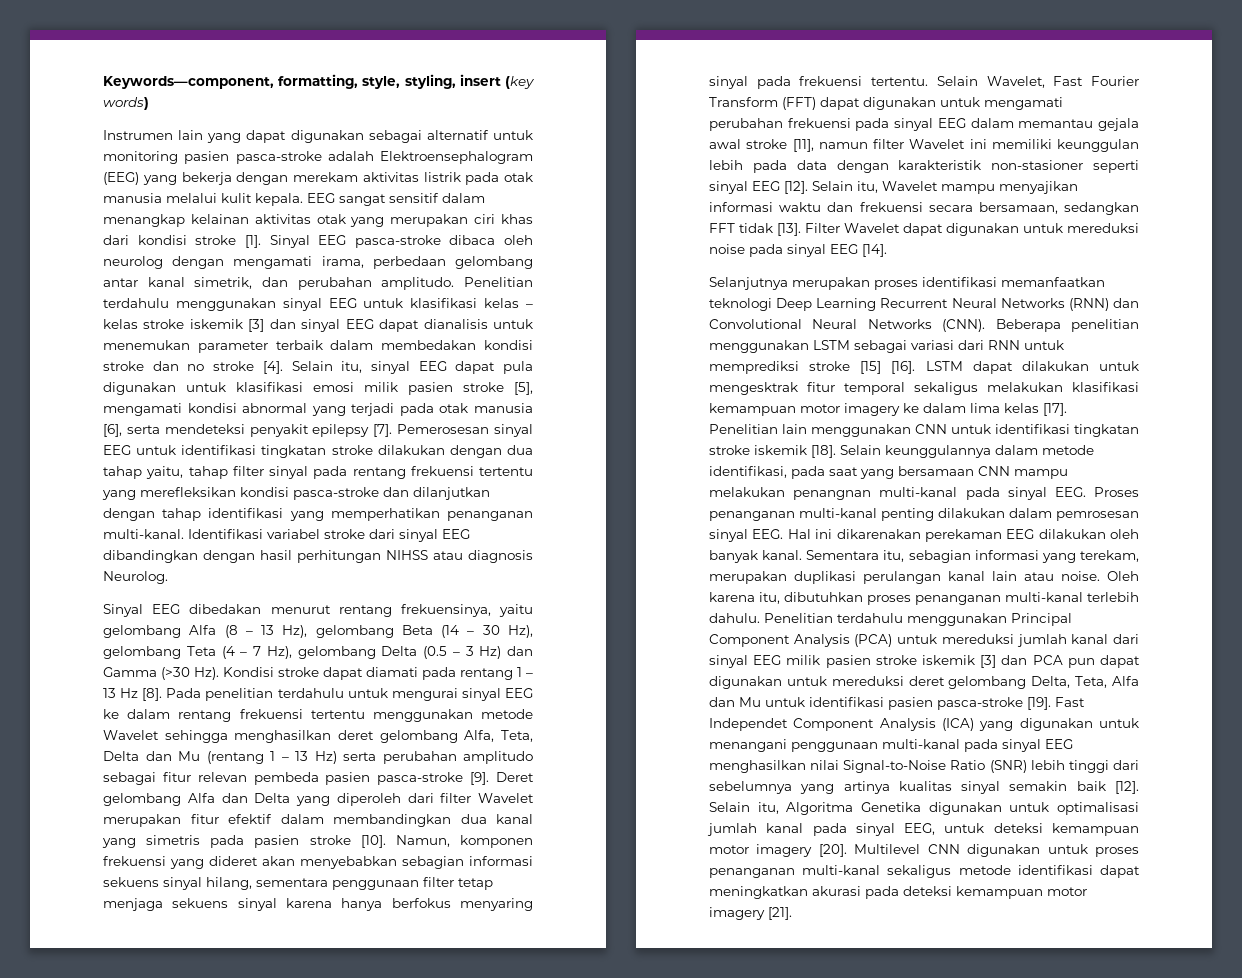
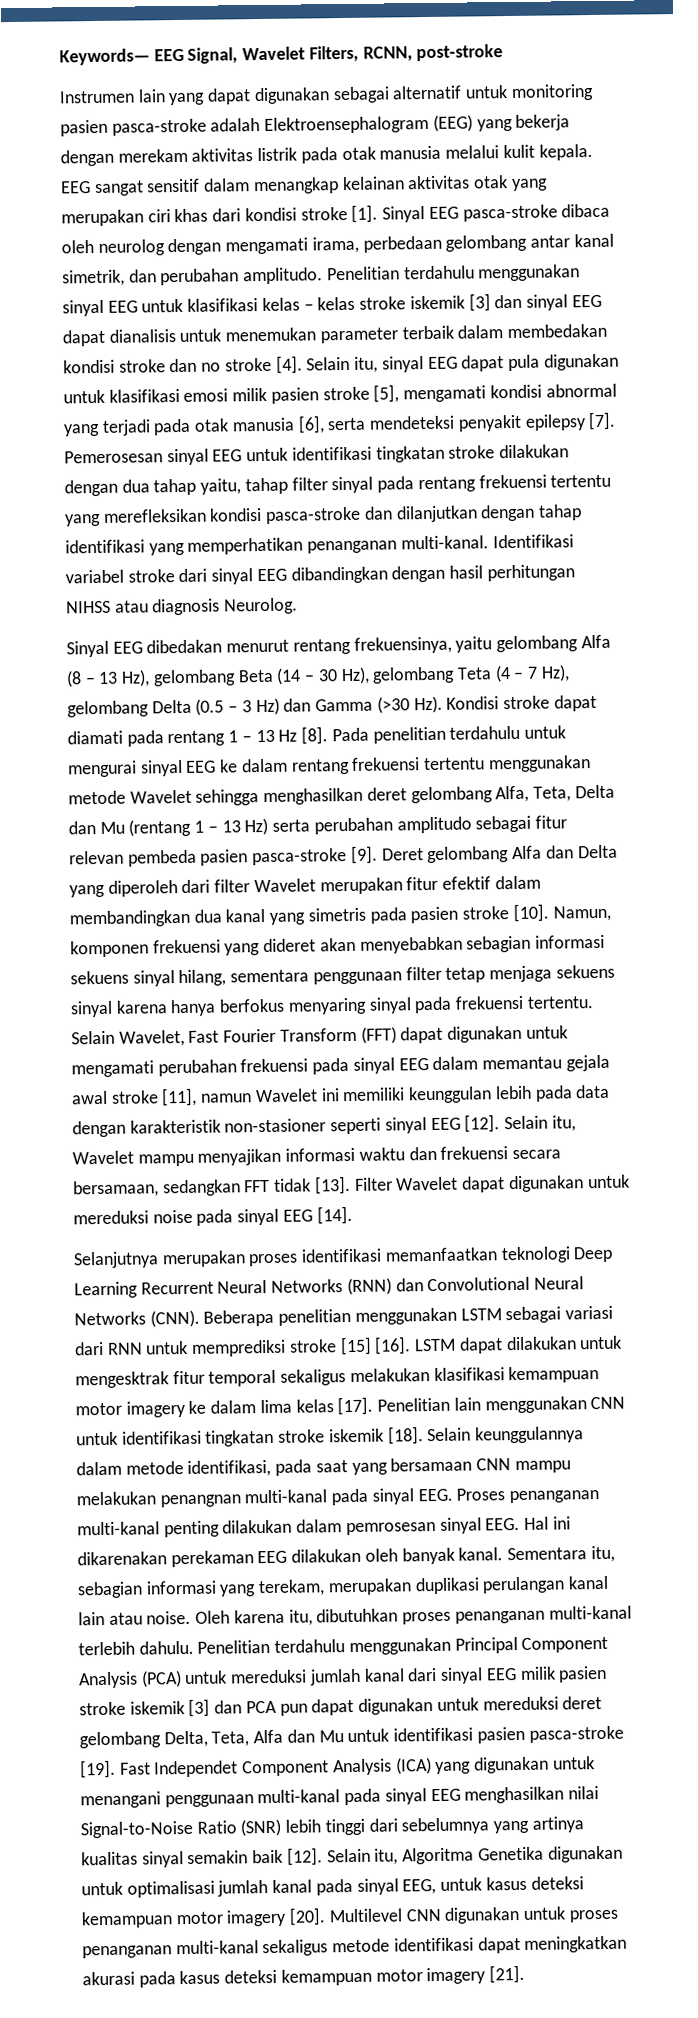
- Keywords—component, formatting, style, styling, insert (key words)
+ Keywords— EEG Signal, Wavelet Filters, RCNN, post-stroke
- Selain Wavelet, Fast Fourier Transform (FFT) dapat digunakan untuk mengamati perubahan frekuensi pada sinyal EEG dalam memantau gejala awal stroke [11], namun filter Wavelet ini memiliki keunggulan lebih pada data dengan karakteristik non-stasioner seperti sinyal EEG [12].
+ Selain Wavelet, Fast Fourier Transform (FFT) dapat digunakan untuk mengamati perubahan frekuensi pada sinyal EEG dalam memantau gejala awal stroke [11], namun Wavelet ini memiliki keunggulan lebih pada data dengan karakteristik non-stasioner seperti sinyal EEG [12].
- Selain itu, Algoritma Genetika digunakan untuk optimalisasi jumlah kanal pada sinyal EEG, untuk deteksi kemampuan motor imagery [20].
+ Selain itu, Algoritma Genetika digunakan untuk optimalisasi jumlah kanal pada sinyal EEG, untuk kasus deteksi kemampuan motor imagery [20].
- Multilevel CNN digunakan untuk proses penanganan multi-kanal sekaligus metode identifikasi dapat meningkatkan akurasi pada deteksi kemampuan motor imagery [21].
+ Multilevel CNN digunakan untuk proses penanganan multi-kanal sekaligus metode identifikasi dapat meningkatkan akurasi pada kasus deteksi kemampuan motor imagery [21].

